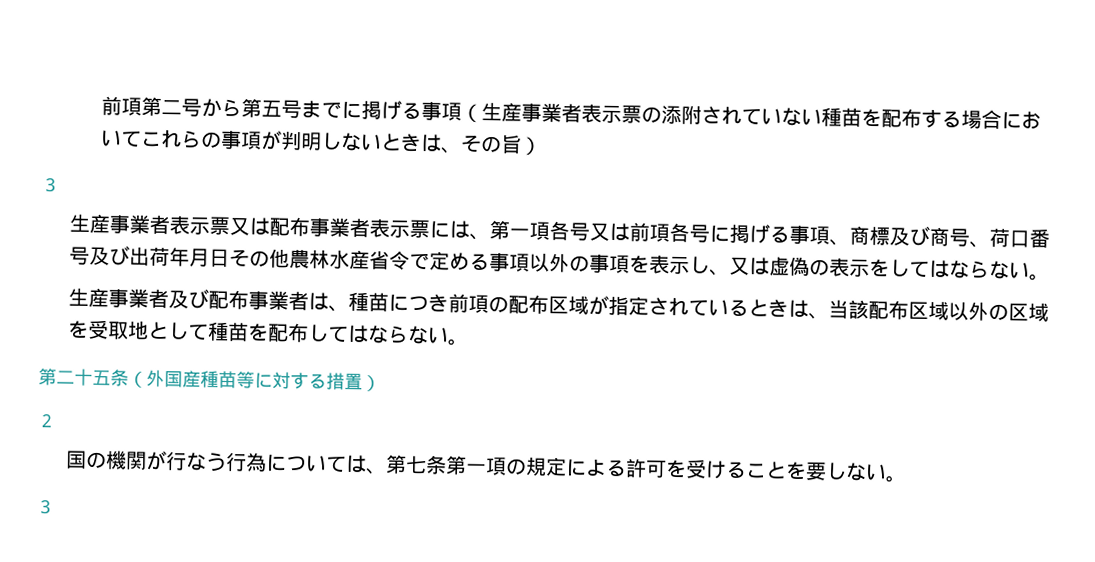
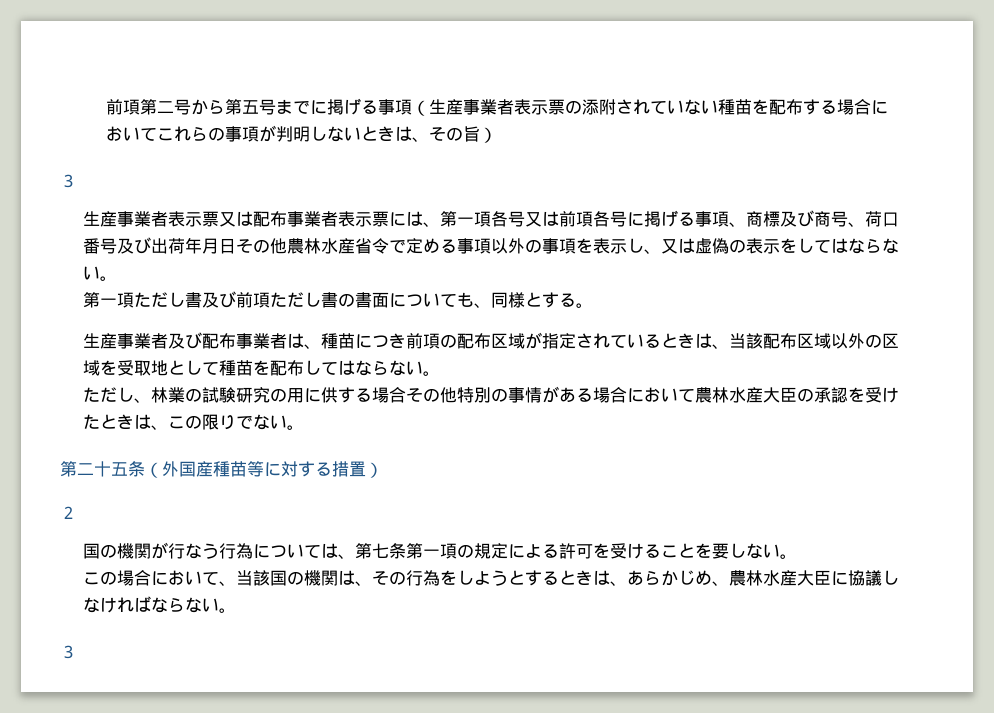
+ 第一項ただし書及び前項ただし書の書面についても、同様とする。
+ ただし、林業の試験研究の用に供する場合その他特別の事情がある場合において農林水産大臣の承認を受けたときは、この限りでない。
+ この場合において、当該国の機関は、その行為をしようとするときは、あらかじめ、農林水産大臣に協議しなければならない。

